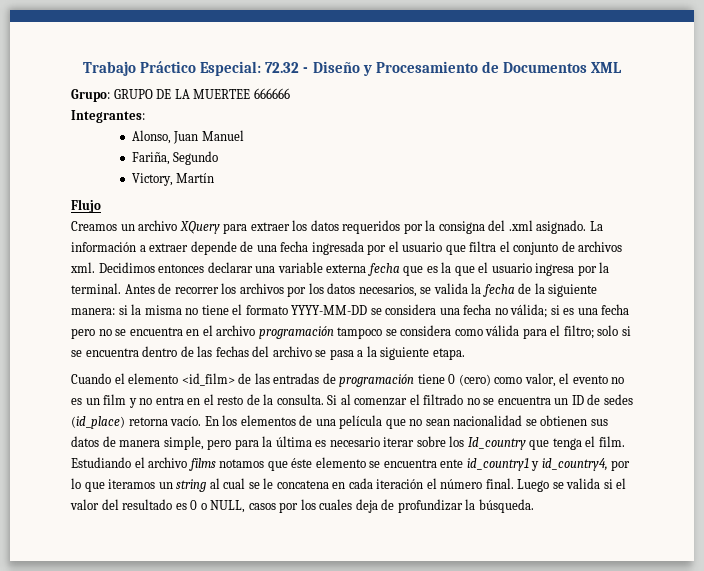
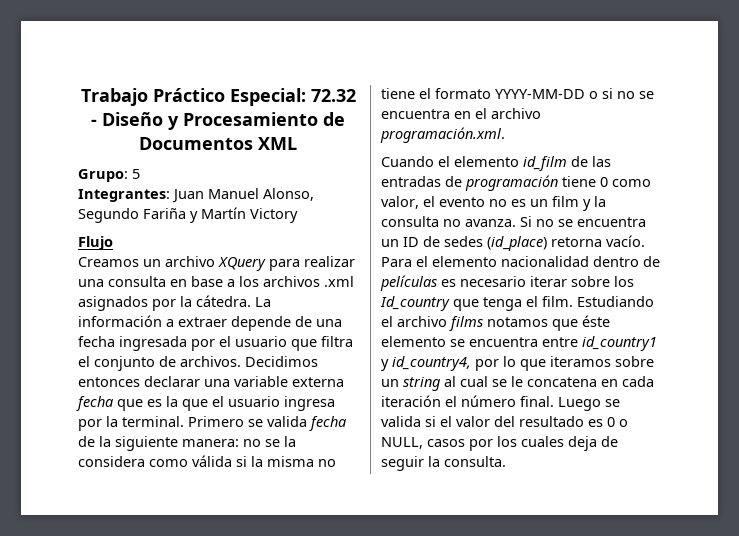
- Grupo: GRUPO DE LA MUERTEE 666666
+ Grupo: 5
- Integrantes:
- Alonso, Juan Manuel
- Fariña, Segundo
- Victory, Martín
+ Integrantes: Juan Manuel Alonso, Segundo Fariña y Martín Victory
- Creamos un archivo XQuery para extraer los datos requeridos por la consigna del .xml asignado.
+ Creamos un archivo XQuery para realizar una consulta en base a los archivos .xml asignados por la cátedra.
- La información a extraer depende de una fecha ingresada por el usuario que filtra el conjunto de archivos xml.
+ La información a extraer depende de una fecha ingresada por el usuario que filtra el conjunto de archivos.
- Antes de recorrer los archivos por los datos necesarios, se valida la fecha de la siguiente manera: si la misma no tiene el formato YYYY-MM-DD se considera una fecha no válida; si es una fecha pero no se encuentra en el archivo programación tampoco se considera como válida para el filtro; solo si se encuentra dentro de las fechas del archivo se pasa a la siguiente etapa.
+ Primero se valida fecha de la siguiente manera: no se la considera como válida si la misma no tiene el formato YYYY-MM-DD o si no se encuentra en el archivo programación.xml.
- Cuando el elemento <id_film> de las entradas de programación tiene 0 (cero) como valor, el evento no es un film y no entra en el resto de la consulta. Si al comenzar el filtrado no se encuentra un ID de sedes (id_place) retorna vacío.
+ Cuando el elemento id_film de las entradas de programación tiene 0 como valor, el evento no es un film y la consulta no avanza. Si no se encuentra un ID de sedes (id_place) retorna vacío.
- En los elementos de una película que no sean nacionalidad se obtienen sus datos de manera simple, pero para la última es necesario iterar sobre los Id_country que tenga el film.
+ Para el elemento nacionalidad dentro de películas es necesario iterar sobre los Id_country que tenga el film.
- Estudiando el archivo films notamos que éste elemento se encuentra ente id_country1 y id_country4, por lo que iteramos un string al cual se le concatena en cada iteración el número final.
+ Estudiando el archivo films notamos que éste elemento se encuentra entre id_country1 y id_country4, por lo que iteramos sobre un string al cual se le concatena en cada iteración el número final.
- Luego se valida si el valor del resultado es 0 o NULL, casos por los cuales deja de profundizar la búsqueda.
+ Luego se valida si el valor del resultado es 0 o NULL, casos por los cuales deja de seguir la consulta.

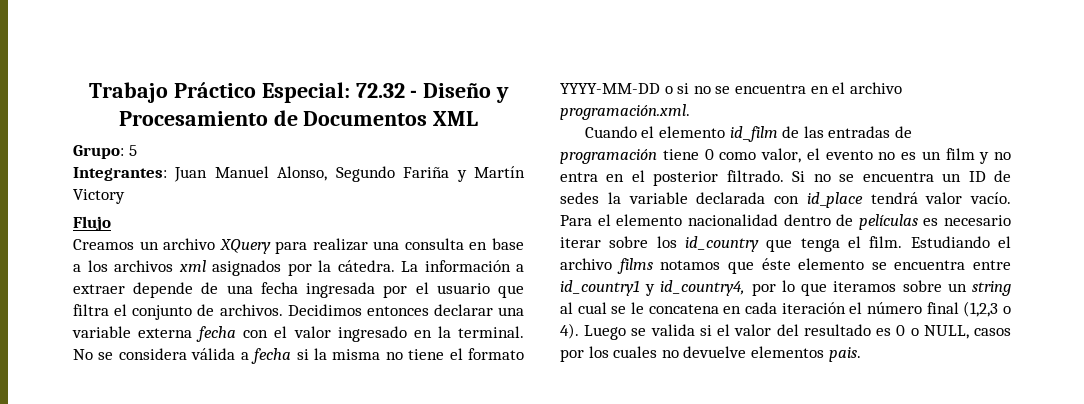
- Creamos un archivo XQuery para realizar una consulta en base a los archivos .xml asignados por la cátedra.
+ Creamos un archivo XQuery para realizar una consulta en base a los archivos xml asignados por la cátedra.
- Decidimos entonces declarar una variable externa fecha que es la que el usuario ingresa por la terminal. Primero se valida fecha de la siguiente manera: no se la considera como válida si la misma no tiene el formato YYYY-MM-DD o si no se encuentra en el archivo programación.xml.
+ Decidimos entonces declarar una variable externa fecha con el valor ingresado en la terminal. No se considera válida a fecha si la misma no tiene el formato YYYY-MM-DD o si no se encuentra en el archivo programación.xml.
- Cuando el elemento id_film de las entradas de programación tiene 0 como valor, el evento no es un film y la consulta no avanza.
+ Cuando el elemento id_film de las entradas de programación tiene 0 como valor, el evento no es un film y no entra en el posterior filtrado.
- Si no se encuentra un ID de sedes (id_place) retorna vacío.
+ Si no se encuentra un ID de sedes la variable declarada con id_place tendrá valor vacío.
- Para el elemento nacionalidad dentro de películas es necesario iterar sobre los Id_country que tenga el film.
+ Para el elemento nacionalidad dentro de películas es necesario iterar sobre los id_country que tenga el film.
- Estudiando el archivo films notamos que éste elemento se encuentra entre id_country1 y id_country4, por lo que iteramos sobre un string al cual se le concatena en cada iteración el número final.
+ Estudiando el archivo films notamos que éste elemento se encuentra entre id_country1 y id_country4, por lo que iteramos sobre un string al cual se le concatena en cada iteración el número final (1,2,3 o 4).
- Luego se valida si el valor del resultado es 0 o NULL, casos por los cuales deja de seguir la consulta.
+ Luego se valida si el valor del resultado es 0 o NULL, casos por los cuales no devuelve elementos pais.

